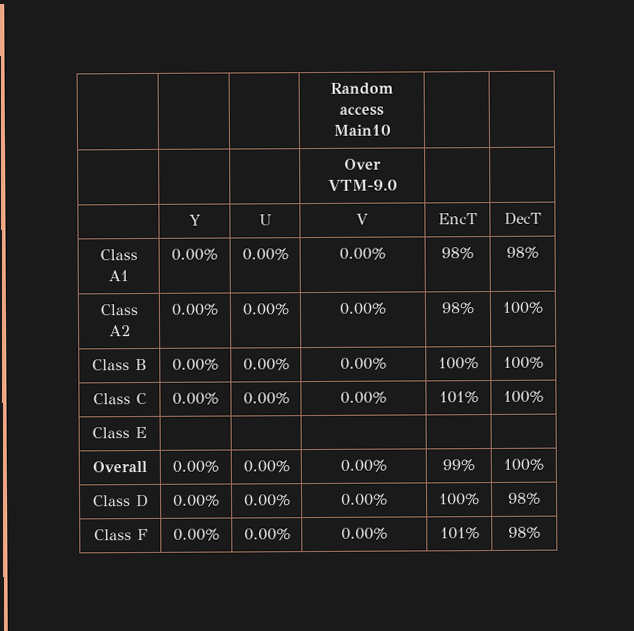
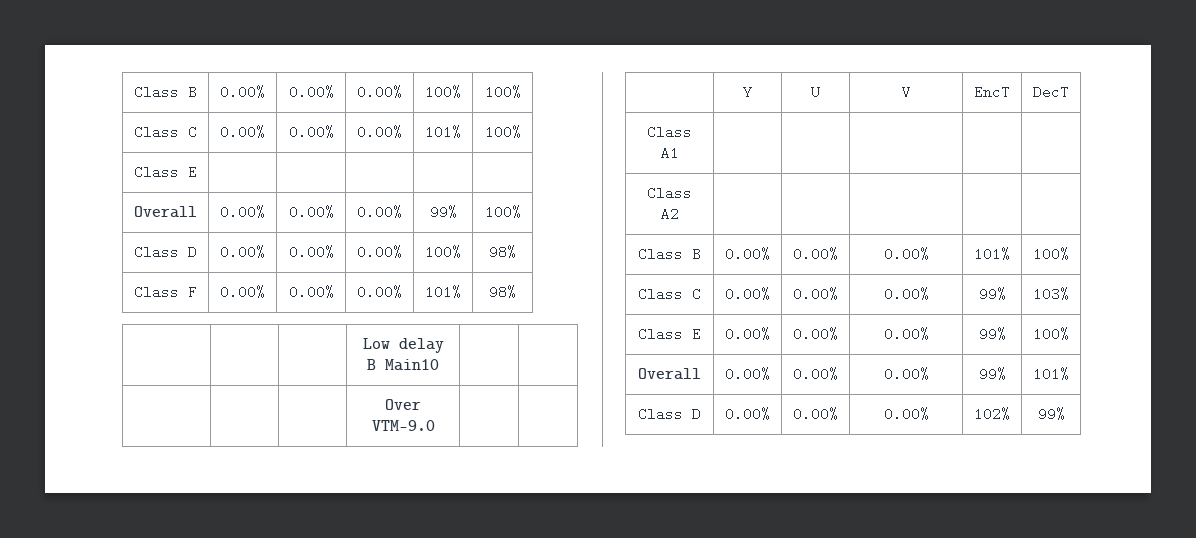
- | | | Random access Main10 | |
- | | | Over VTM-9.0 | |
- | Y | U | V | EncT | DecT
- Class A1 | 0.00% | 0.00% | 0.00% | 98% | 98%
- Class A2 | 0.00% | 0.00% | 0.00% | 98% | 100%
+ | | | Low delay B Main10 | |
+ | | | Over VTM-9.0 | |
+ | Y | U | V | EncT | DecT
+ Class A1 | | | | |
+ Class A2 | | | | |
+ Class B | 0.00% | 0.00% | 0.00% | 101% | 100%
+ Class C | 0.00% | 0.00% | 0.00% | 99% | 103%
+ Class E | 0.00% | 0.00% | 0.00% | 99% | 100%
+ Overall | 0.00% | 0.00% | 0.00% | 99% | 101%
+ Class D | 0.00% | 0.00% | 0.00% | 102% | 99%

